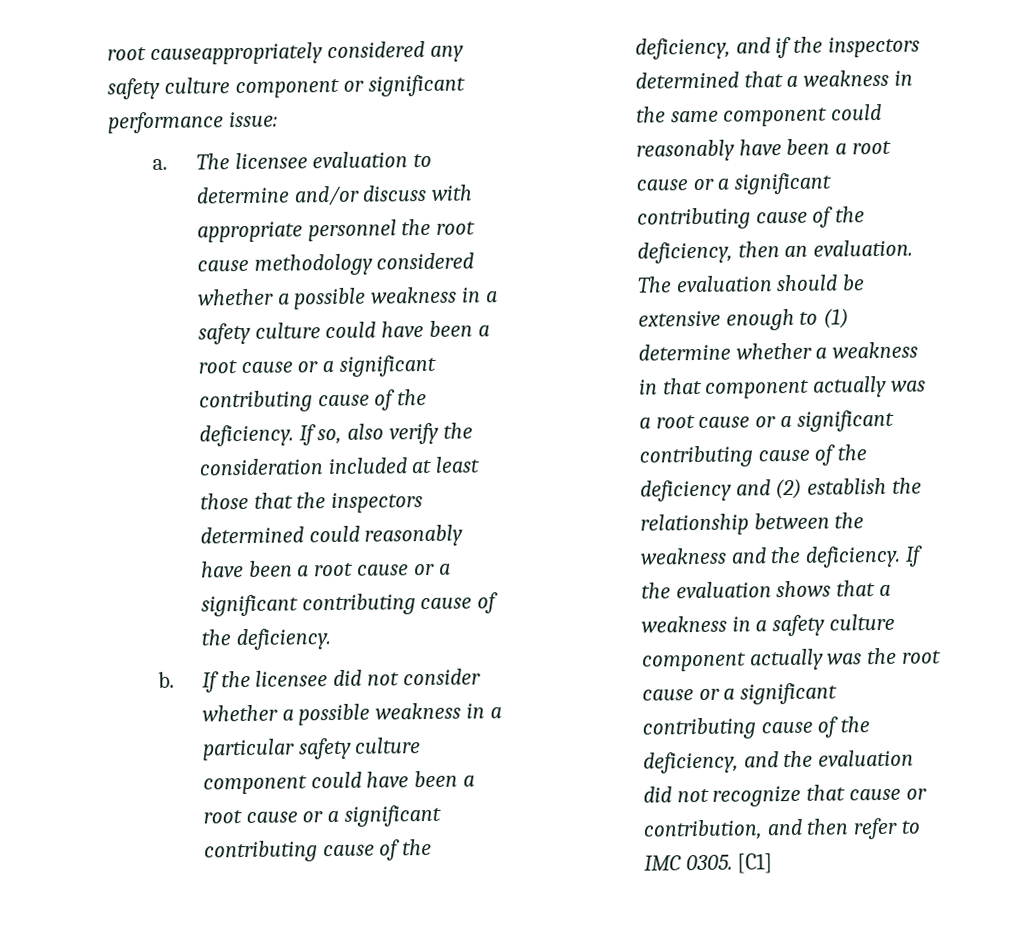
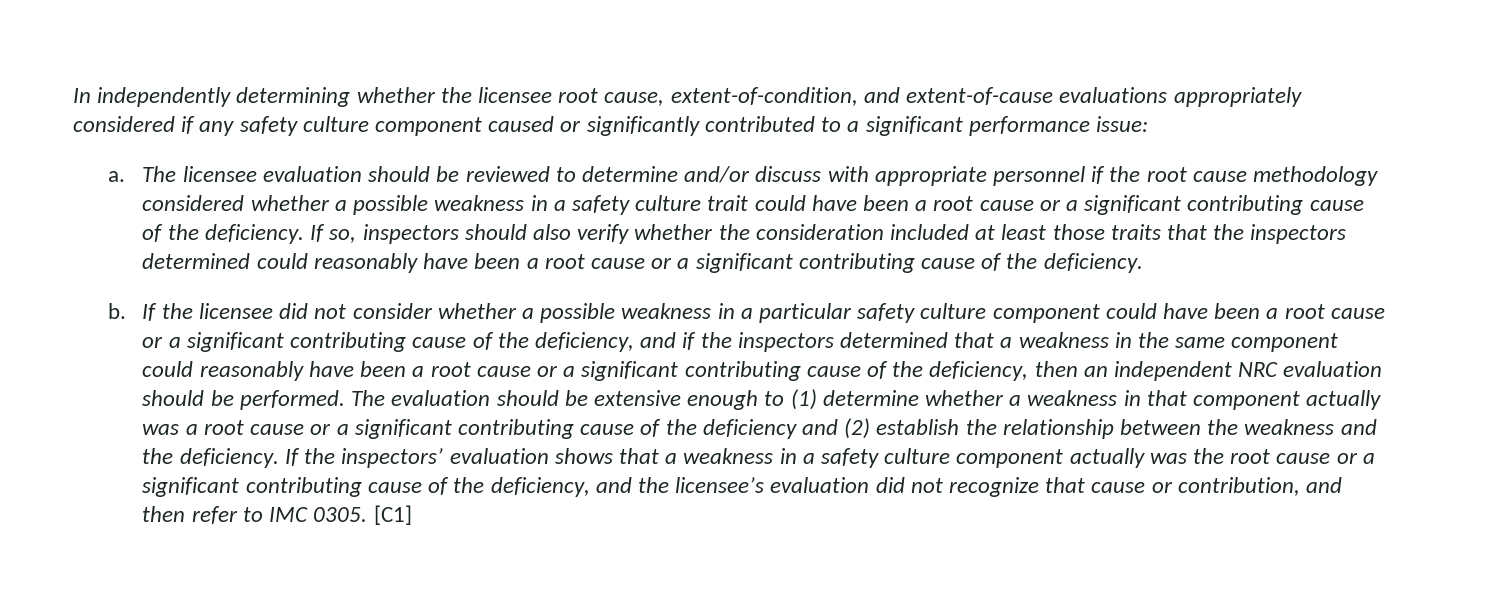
- root causeappropriately considered any safety culture component or significant performance issue:
+ In independently determining whether the licensee root cause, extent-of-condition, and extent-of-cause evaluations appropriately considered if any safety culture component caused or significantly contributed to a significant performance issue:
- The licensee evaluation to determine and/or discuss with appropriate personnel the root cause methodology considered whether a possible weakness in a safety culture could have been a root cause or a significant contributing cause of the deficiency.
+ The licensee evaluation should be reviewed to determine and/or discuss with appropriate personnel if the root cause methodology considered whether a possible weakness in a safety culture trait could have been a root cause or a significant contributing cause of the deficiency.
- If so, also verify the consideration included at least those that the inspectors determined could reasonably have been a root cause or a significant contributing cause of the deficiency.
+ If so, inspectors should also verify whether the consideration included at least those traits that the inspectors determined could reasonably have been a root cause or a significant contributing cause of the deficiency.
- If the licensee did not consider whether a possible weakness in a particular safety culture component could have been a root cause or a significant contributing cause of the deficiency, and if the inspectors determined that a weakness in the same component could reasonably have been a root cause or a significant contributing cause of the deficiency, then an evaluation.
+ If the licensee did not consider whether a possible weakness in a particular safety culture component could have been a root cause or a significant contributing cause of the deficiency, and if the inspectors determined that a weakness in the same component could reasonably have been a root cause or a significant contributing cause of the deficiency, then an independent NRC evaluation should be performed.
- If the evaluation shows that a weakness in a safety culture component actually was the root cause or a significant contributing cause of the deficiency, and the evaluation did not recognize that cause or contribution, and then refer to IMC 0305.
+ If the inspectors’ evaluation shows that a weakness in a safety culture component actually was the root cause or a significant contributing cause of the deficiency, and the licensee’s evaluation did not recognize that cause or contribution, and then refer to IMC 0305.

